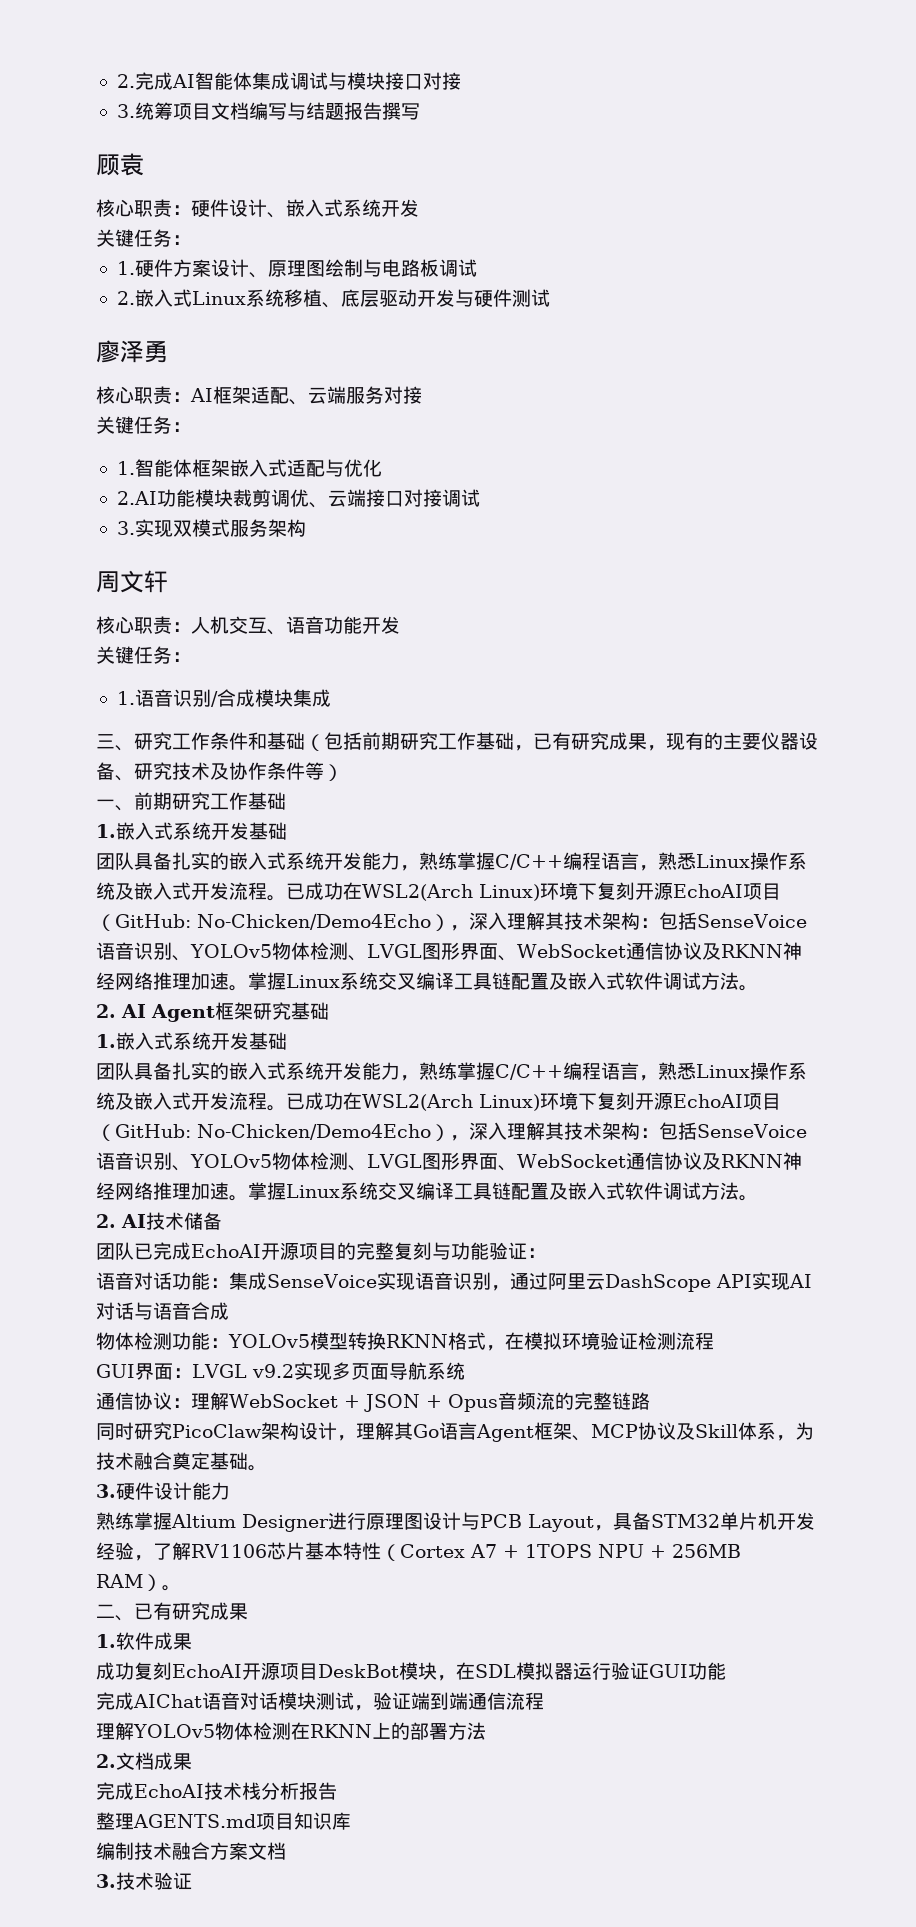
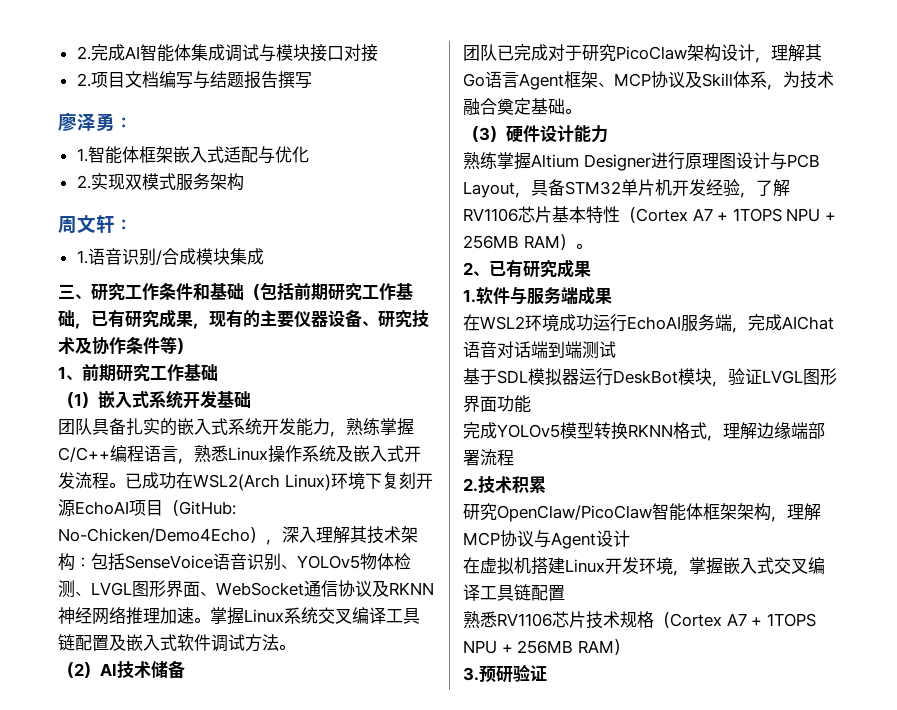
- 3.统筹项目文档编写与结题报告撰写
+ 2.项目文档编写与结题报告撰写
- 顾袁
- 核心职责：硬件设计、嵌入式系统开发
- 关键任务：
- 1.硬件方案设计、原理图绘制与电路板调试
- 2.嵌入式Linux系统移植、底层驱动开发与硬件测试
- 廖泽勇
- 核心职责：AI框架适配、云端服务对接
- 关键任务：
+ 廖泽勇：
- 2.AI功能模块裁剪调优、云端接口对接调试
- 3.实现双模式服务架构
+ 2.实现双模式服务架构
- 周文轩
- 核心职责：人机交互、语音功能开发
- 关键任务：
+ 周文轩：
- 一、前期研究工作基础
- 1.嵌入式系统开发基础
+ 1、前期研究工作基础
+ （1）嵌入式系统开发基础
- 2. AI Agent框架研究基础
- 1.嵌入式系统开发基础
- 团队具备扎实的嵌入式系统开发能力，熟练掌握C/C++编程语言，熟悉Linux操作系统及嵌入式开发流程。已成功在WSL2(Arch Linux)环境下复刻开源EchoAI项目（GitHub: No-Chicken/Demo4Echo），深入理解其技术架构：包括SenseVoice语音识别、YOLOv5物体检测、LVGL图形界面、WebSocket通信协议及RKNN神经网络推理加速。掌握Linux系统交叉编译工具链配置及嵌入式软件调试方法。
- 2. AI技术储备
+ （2）AI技术储备
- 团队已完成EchoAI开源项目的完整复刻与功能验证：
- 语音对话功能：集成SenseVoice实现语音识别，通过阿里云DashScope API实现AI对话与语音合成
- 物体检测功能：YOLOv5模型转换RKNN格式，在模拟环境验证检测流程
- GUI界面：LVGL v9.2实现多页面导航系统
- 通信协议：理解WebSocket + JSON + Opus音频流的完整链路
- 同时研究PicoClaw架构设计，理解其Go语言Agent框架、MCP协议及Skill体系，为技术融合奠定基础。
+ 团队已完成对于研究PicoClaw架构设计，理解其Go语言Agent框架、MCP协议及Skill体系，为技术融合奠定基础。
- 3.硬件设计能力
+ （3）硬件设计能力
- 二、已有研究成果
+ 2、已有研究成果
- 1.软件成果
- 成功复刻EchoAI开源项目DeskBot模块，在SDL模拟器运行验证GUI功能
- 完成AIChat语音对话模块测试，验证端到端通信流程
- 理解YOLOv5物体检测在RKNN上的部署方法
- 2.文档成果
- 完成EchoAI技术栈分析报告
- 整理AGENTS.md项目知识库
- 编制技术融合方案文档
- 3.技术验证
+ 1.软件与服务端成果
+ 在WSL2环境成功运行EchoAI服务端，完成AIChat语音对话端到端测试
+ 基于SDL模拟器运行DeskBot模块，验证LVGL图形界面功能
+ 完成YOLOv5模型转换RKNN格式，理解边缘端部署流程
+ 2.技术积累
+ 研究OpenClaw/PicoClaw智能体框架架构，理解MCP协议与Agent设计
+ 在虚拟机搭建Linux开发环境，掌握嵌入式交叉编译工具链配置
+ 熟悉RV1106芯片技术规格（Cortex A7 + 1TOPS NPU + 256MB RAM）
+ 3.预研验证

